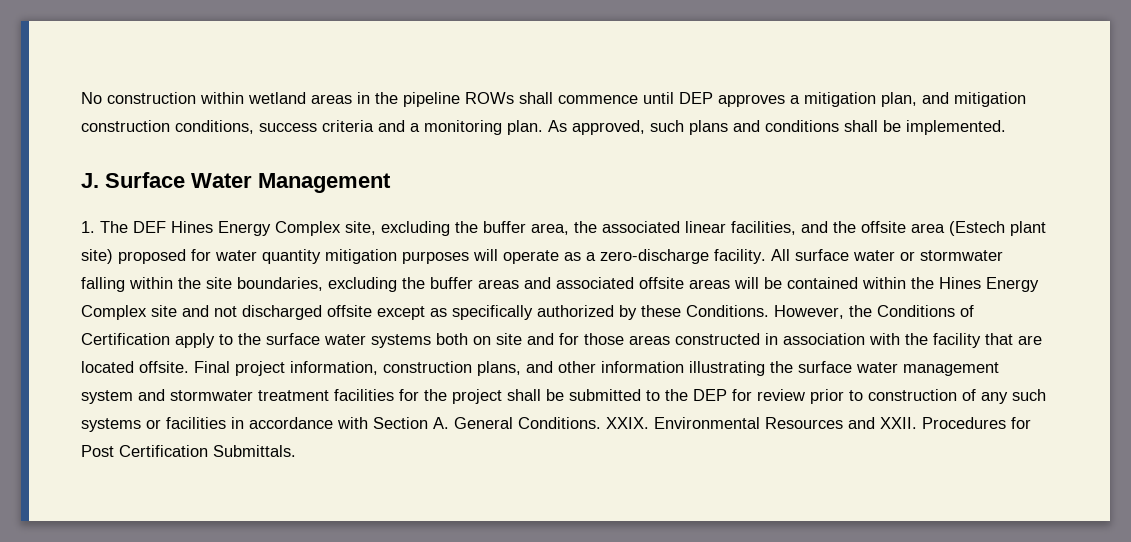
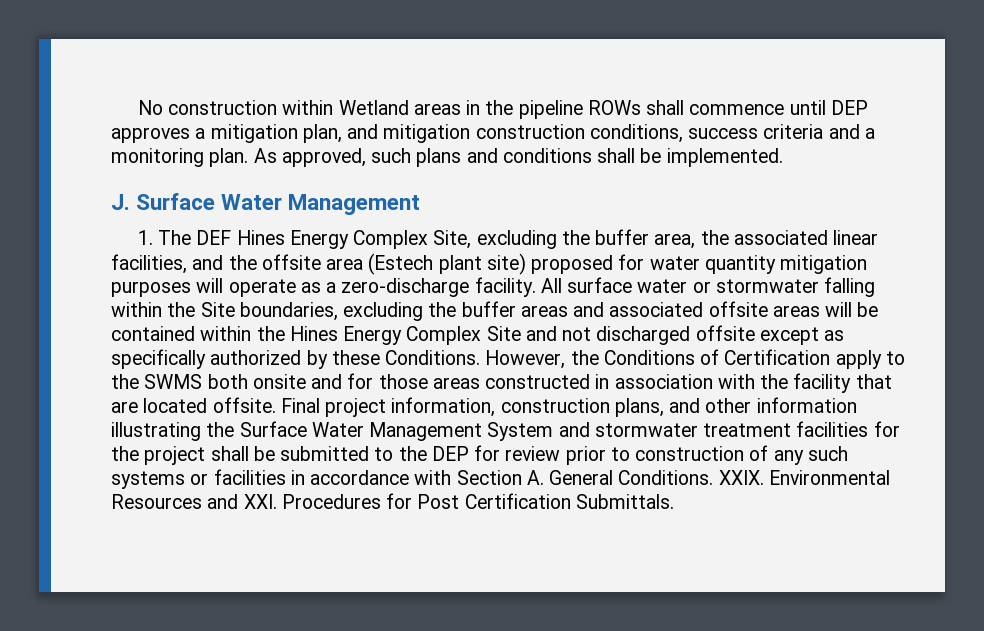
- No construction within wetland areas in the pipeline ROWs shall commence until DEP approves a mitigation plan, and mitigation construction conditions, success criteria and a monitoring plan.
+ No construction within Wetland areas in the pipeline ROWs shall commence until DEP approves a mitigation plan, and mitigation construction conditions, success criteria and a monitoring plan.
- 1. The DEF Hines Energy Complex site, excluding the buffer area, the associated linear facilities, and the offsite area (Estech plant site) proposed for water quantity mitigation purposes will operate as a zero-discharge facility.
+ 1. The DEF Hines Energy Complex Site, excluding the buffer area, the associated linear facilities, and the offsite area (Estech plant site) proposed for water quantity mitigation purposes will operate as a zero-discharge facility.
- All surface water or stormwater falling within the site boundaries, excluding the buffer areas and associated offsite areas will be contained within the Hines Energy Complex site and not discharged offsite except as specifically authorized by these Conditions.
+ All surface water or stormwater falling within the Site boundaries, excluding the buffer areas and associated offsite areas will be contained within the Hines Energy Complex Site and not discharged offsite except as specifically authorized by these Conditions.
- However, the Conditions of Certification apply to the surface water systems both on site and for those areas constructed in association with the facility that are located offsite.
+ However, the Conditions of Certification apply to the SWMS both onsite and for those areas constructed in association with the facility that are located offsite.
- Final project information, construction plans, and other information illustrating the surface water management system and stormwater treatment facilities for the project shall be submitted to the DEP for review prior to construction of any such systems or facilities in accordance with Section A. General Conditions.
+ Final project information, construction plans, and other information illustrating the Surface Water Management System and stormwater treatment facilities for the project shall be submitted to the DEP for review prior to construction of any such systems or facilities in accordance with Section A. General Conditions.
- Environmental Resources and XXII. Procedures for Post Certification Submittals.
+ Environmental Resources and XXI. Procedures for Post Certification Submittals.

